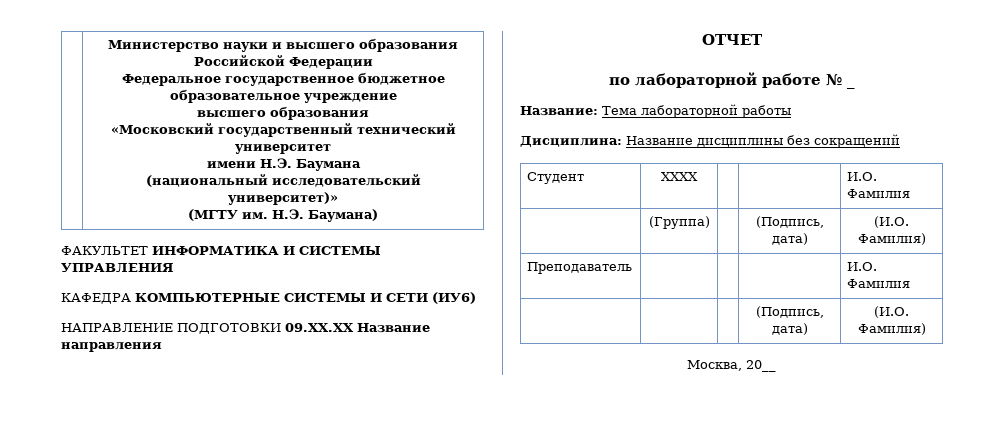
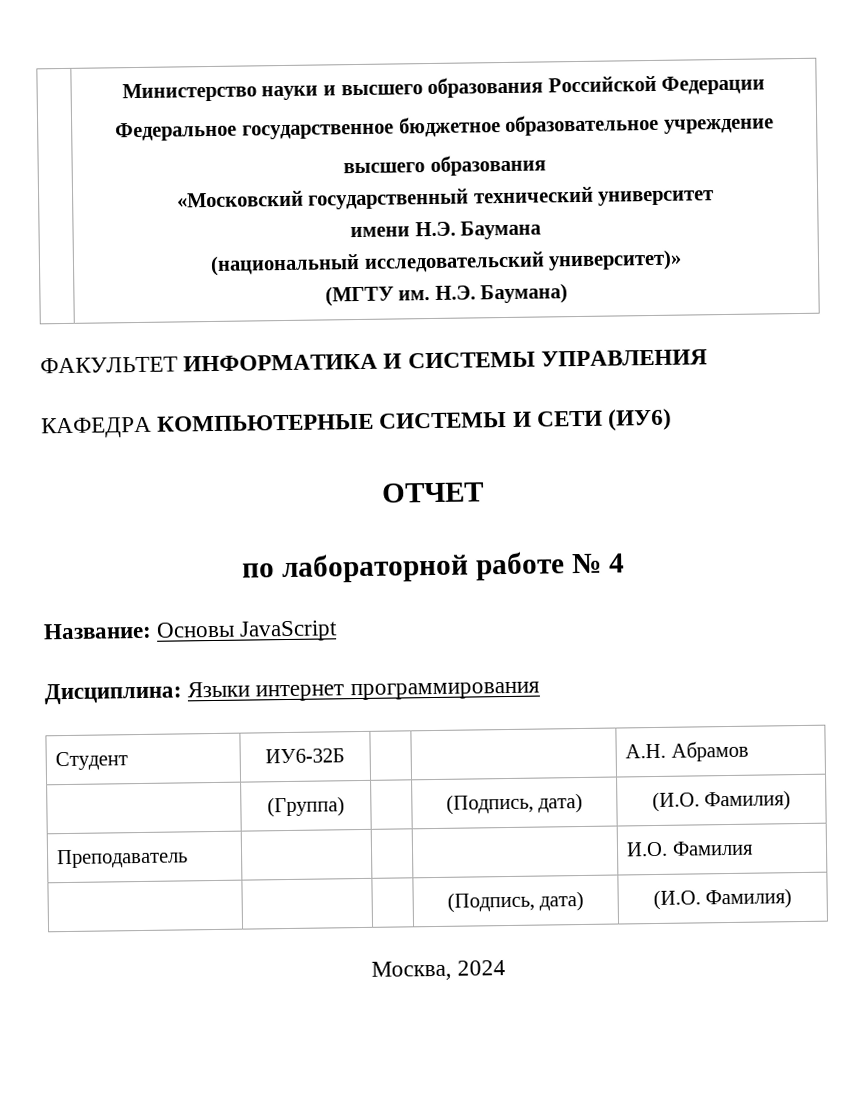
- НАПРАВЛЕНИЕ ПОДГОТОВКИ 09.ХХ.ХХ Название направления
- по лабораторной работе № _
+ по лабораторной работе № 4
- Название: Тема лабораторной работы
- Дисциплина: Название дисциплины без сокращений
- Студент | ХХХХ | | | И.О. Фамилия
+ Название: Основы JavaScript
+ Дисциплина: Языки интернет программирования
+ Студент | ИУ6-32Б | | | А.Н. Абрамов
- Москва, 20__
+ Москва, 2024

